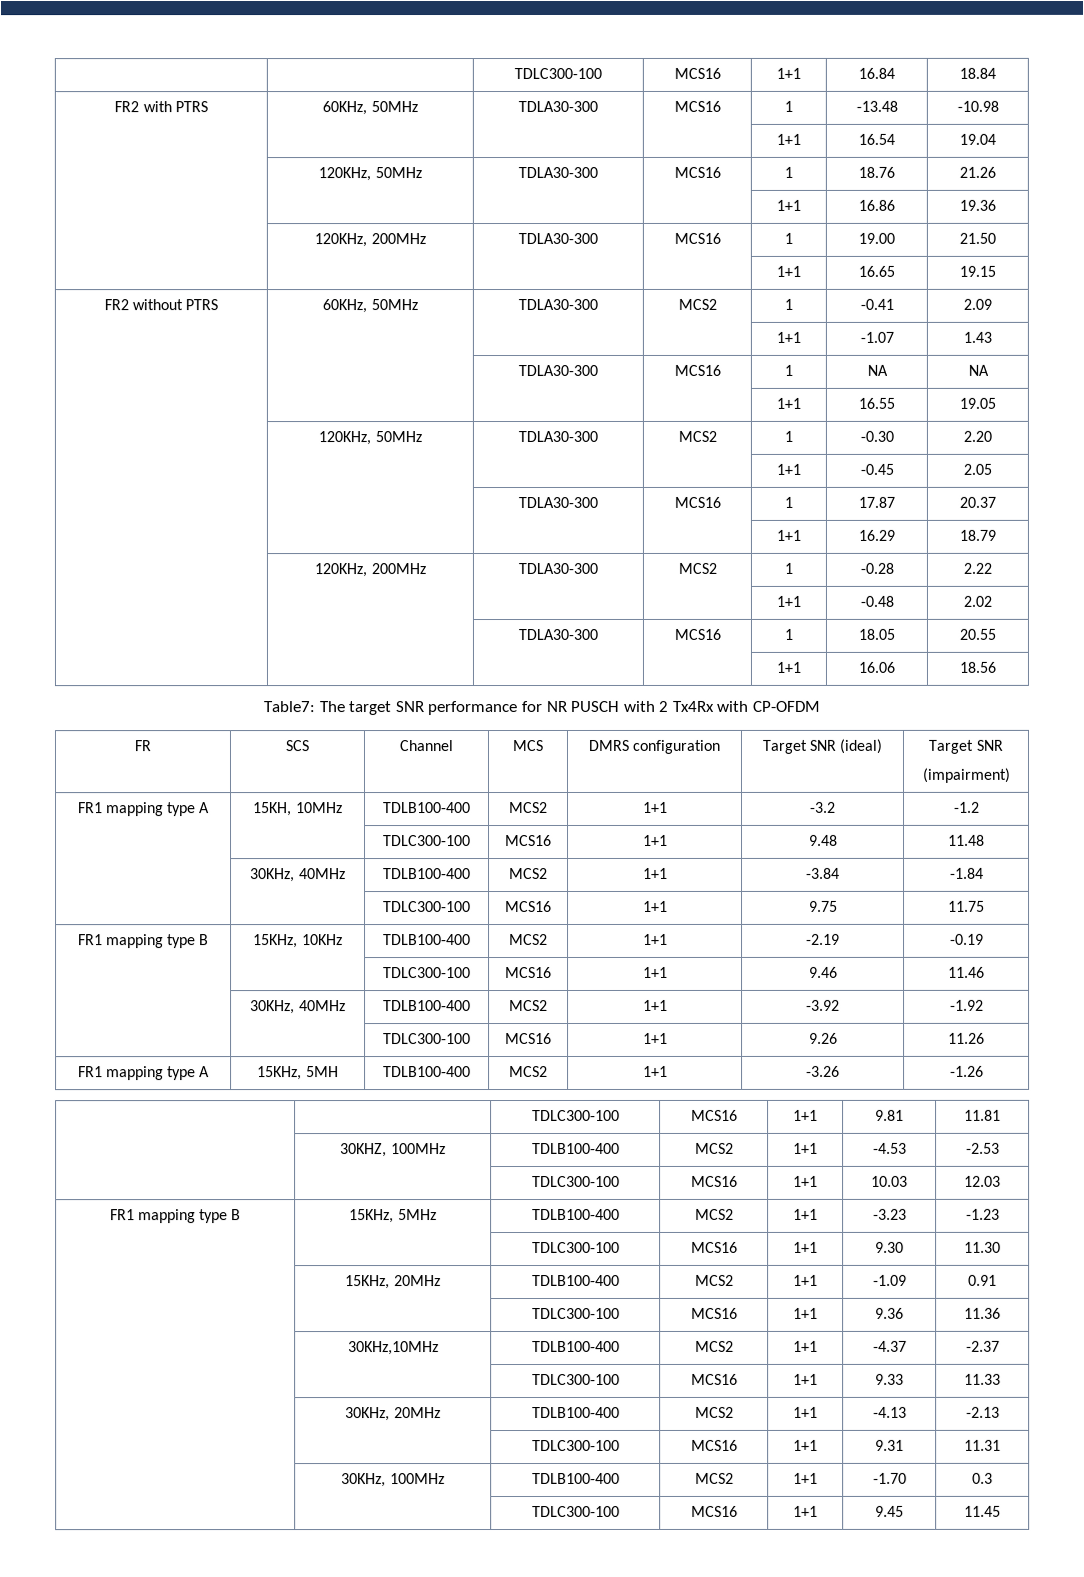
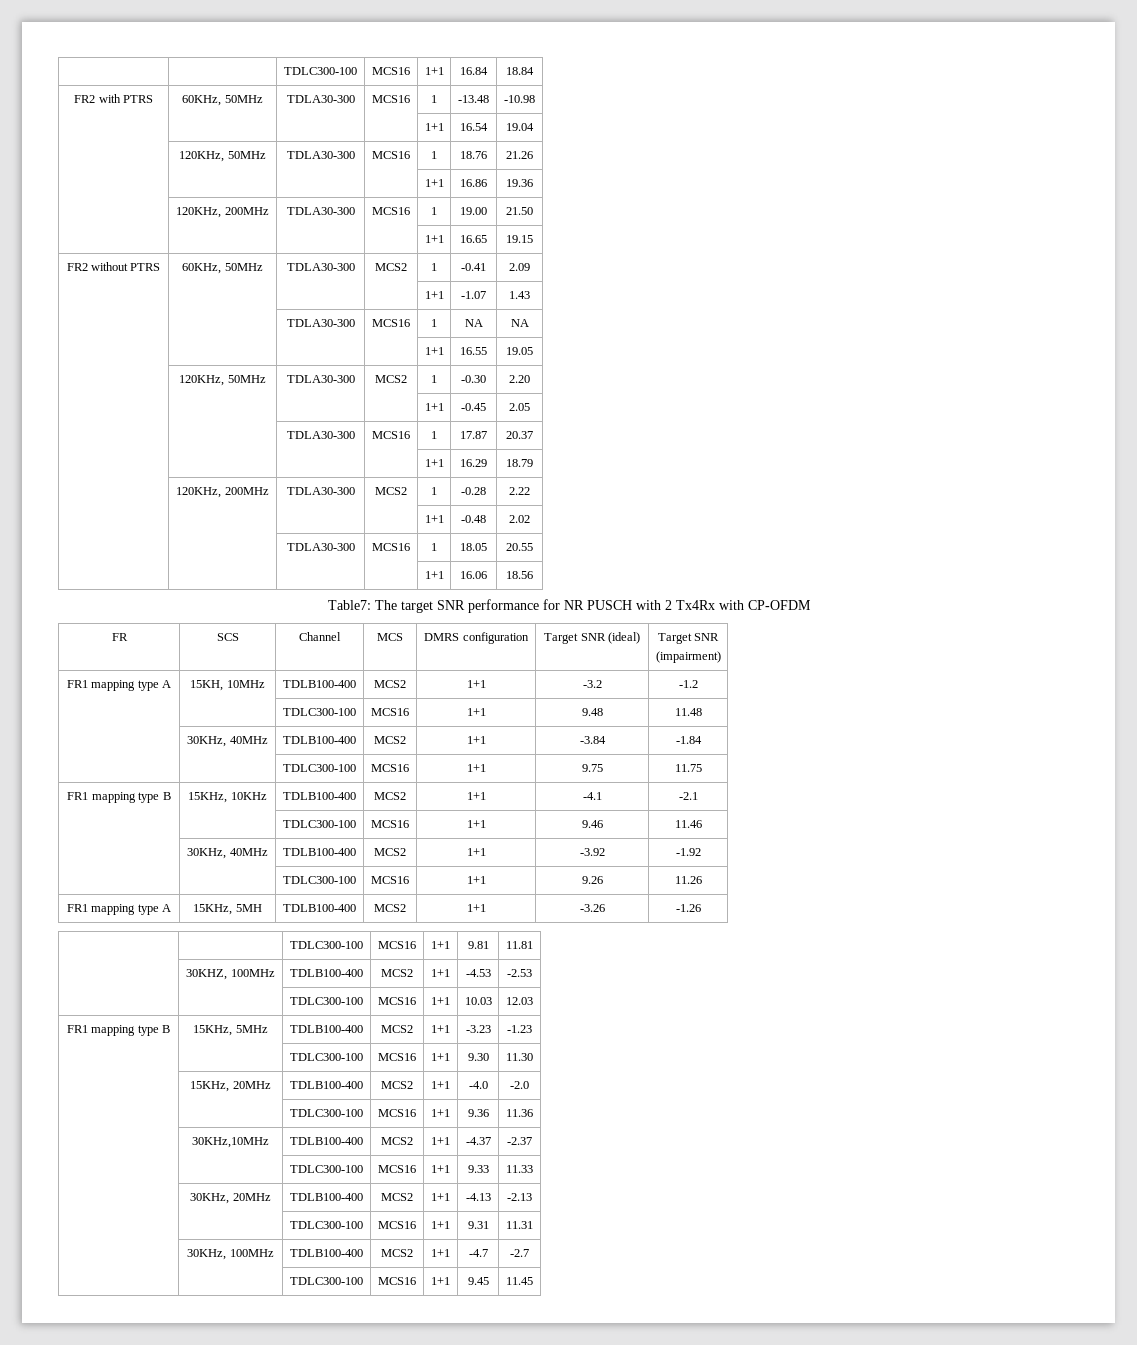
- FR1 mapping type B | 15KHz, 10KHz | TDLB100-400 | MCS2 | 1+1 | -2.19 | -0.19
+ FR1 mapping type B | 15KHz, 10KHz | TDLB100-400 | MCS2 | 1+1 | -4.1 | -2.1
- | 15KHz, 20MHz | TDLB100-400 | MCS2 | 1+1 | -1.09 | 0.91
+ | 15KHz, 20MHz | TDLB100-400 | MCS2 | 1+1 | -4.0 | -2.0
- | 30KHz, 100MHz | TDLB100-400 | MCS2 | 1+1 | -1.70 | 0.3
+ | 30KHz, 100MHz | TDLB100-400 | MCS2 | 1+1 | -4.7 | -2.7

